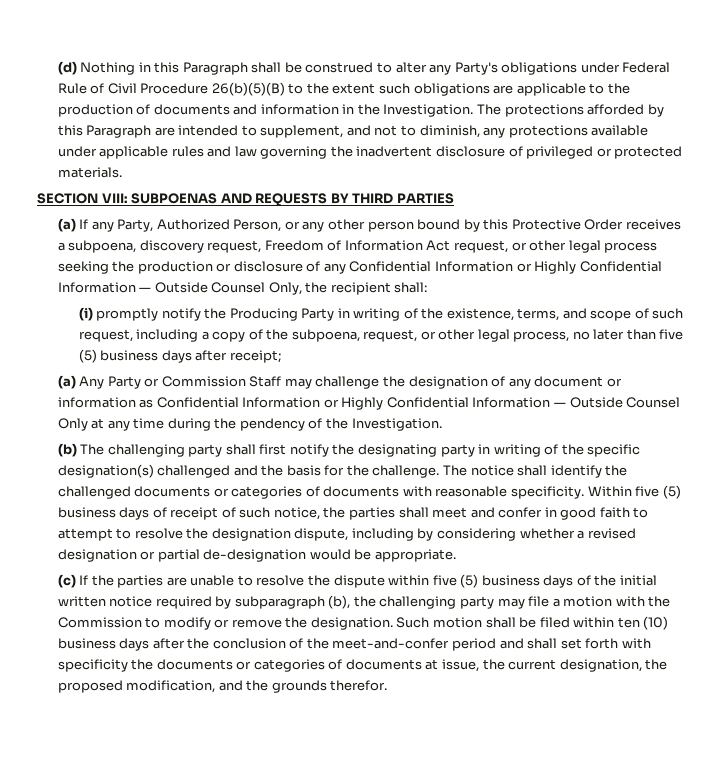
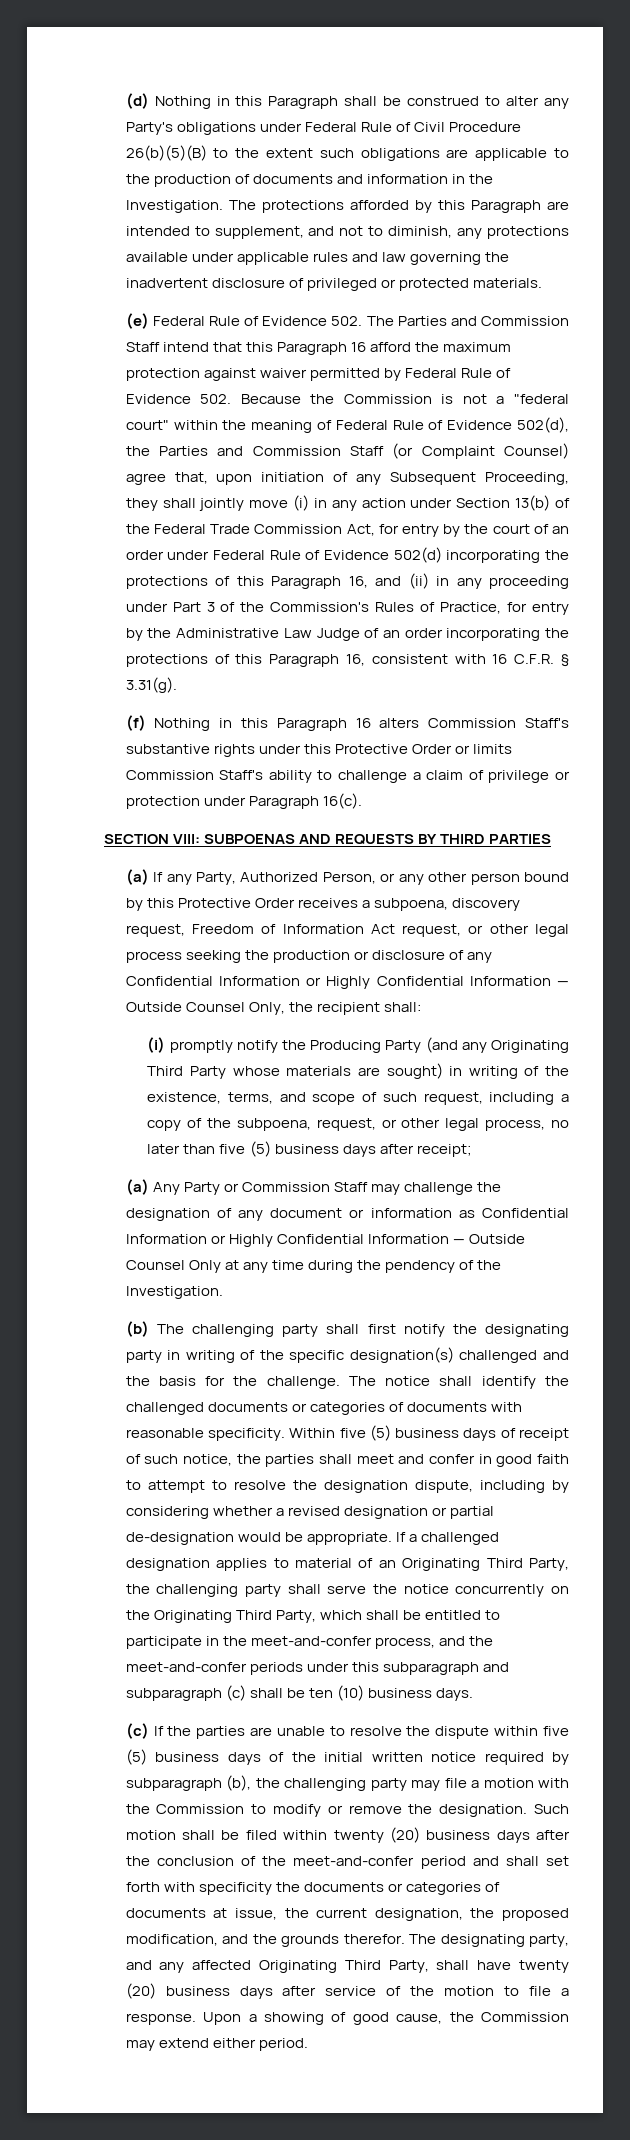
+ (e) Federal Rule of Evidence 502. The Parties and Commission Staff intend that this Paragraph 16 afford the maximum protection against waiver permitted by Federal Rule of Evidence 502. Because the Commission is not a "federal court" within the meaning of Federal Rule of Evidence 502(d), the Parties and Commission Staff (or Complaint Counsel) agree that, upon initiation of any Subsequent Proceeding, they shall jointly move (i) in any action under Section 13(b) of the Federal Trade Commission Act, for entry by the court of an order under Federal Rule of Evidence 502(d) incorporating the protections of this Paragraph 16, and (ii) in any proceeding under Part 3 of the Commission's Rules of Practice, for entry by the Administrative Law Judge of an order incorporating the protections of this Paragraph 16, consistent with 16 C.F.R. § 3.31(g).
+ (f) Nothing in this Paragraph 16 alters Commission Staff's substantive rights under this Protective Order or limits Commission Staff's ability to challenge a claim of privilege or protection under Paragraph 16(c).
- (i) promptly notify the Producing Party in writing of the existence, terms, and scope of such request, including a copy of the subpoena, request, or other legal process, no later than five (5) business days after receipt;
+ (i) promptly notify the Producing Party (and any Originating Third Party whose materials are sought) in writing of the existence, terms, and scope of such request, including a copy of the subpoena, request, or other legal process, no later than five (5) business days after receipt;
+ If a challenged designation applies to material of an Originating Third Party, the challenging party shall serve the notice concurrently on the Originating Third Party, which shall be entitled to participate in the meet-and-confer process, and the meet-and-confer periods under this subparagraph and subparagraph (c) shall be ten (10) business days.
- Such motion shall be filed within ten (10) business days after the conclusion of the meet-and-confer period and shall set forth with specificity the documents or categories of documents at issue, the current designation, the proposed modification, and the grounds therefor.
+ Such motion shall be filed within twenty (20) business days after the conclusion of the meet-and-confer period and shall set forth with specificity the documents or categories of documents at issue, the current designation, the proposed modification, and the grounds therefor.
+ The designating party, and any affected Originating Third Party, shall have twenty (20) business days after service of the motion to file a response. Upon a showing of good cause, the Commission may extend either period.

